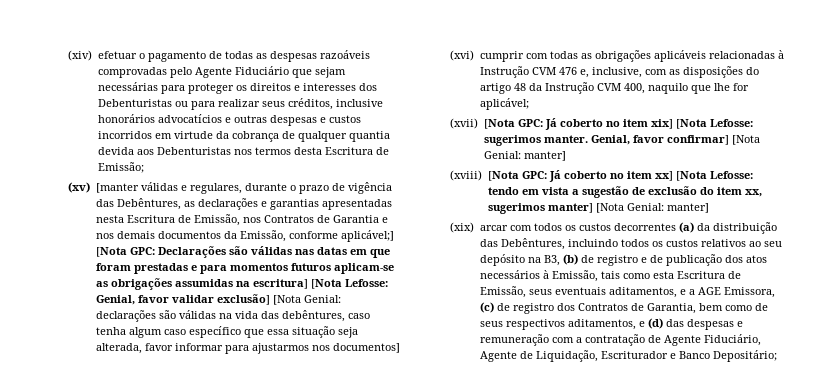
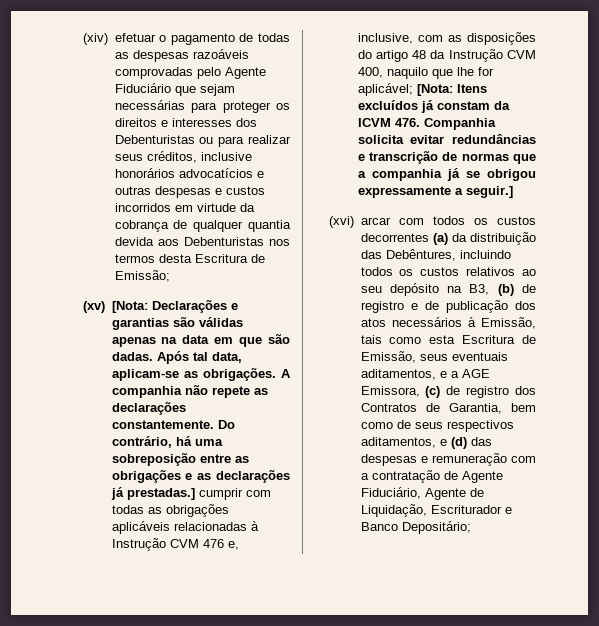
- (xv) [manter válidas e regulares, durante o prazo de vigência das Debêntures, as declarações e garantias apresentadas nesta Escritura de Emissão, nos Contratos de Garantia e nos demais documentos da Emissão, conforme aplicável;] [Nota GPC: Declarações são válidas nas datas em que foram prestadas e para momentos futuros aplicam-se as obrigações assumidas na escritura] [Nota Lefosse: Genial, favor validar exclusão] [Nota Genial: declarações são válidas na vida das debêntures, caso tenha algum caso específico que essa situação seja alterada, favor informar para ajustarmos nos documentos]
- (xvi) cumprir com todas as obrigações aplicáveis relacionadas à Instrução CVM 476 e, inclusive, com as disposições do artigo 48 da Instrução CVM 400, naquilo que lhe for aplicável;
- (xvii) [Nota GPC: Já coberto no item xix] [Nota Lefosse: sugerimos manter. Genial, favor confirmar] [Nota Genial: manter]
- (xviii) [Nota GPC: Já coberto no item xx] [Nota Lefosse: tendo em vista a sugestão de exclusão do item xx, sugerimos manter] [Nota Genial: manter]
- (xix) arcar com todos os custos decorrentes (a) da distribuição das Debêntures, incluindo todos os custos relativos ao seu depósito na B3, (b) de registro e de publicação dos atos necessários à Emissão, tais como esta Escritura de Emissão, seus eventuais aditamentos, e a AGE Emissora, (c) de registro dos Contratos de Garantia, bem como de seus respectivos aditamentos, e (d) das despesas e remuneração com a contratação de Agente Fiduciário, Agente de Liquidação, Escriturador e Banco Depositário;
+ (xv) [Nota: Declarações e garantias são válidas apenas na data em que são dadas. Após tal data, aplicam-se as obrigações. A companhia não repete as declarações constantemente. Do contrário, há uma sobreposição entre as obrigações e as declarações já prestadas.] cumprir com todas as obrigações aplicáveis relacionadas à Instrução CVM 476 e, inclusive, com as disposições do artigo 48 da Instrução CVM 400, naquilo que lhe for aplicável; [Nota: Itens excluídos já constam da ICVM 476. Companhia solicita evitar redundâncias e transcrição de normas que a companhia já se obrigou expressamente a seguir.]
+ (xvi) arcar com todos os custos decorrentes (a) da distribuição das Debêntures, incluindo todos os custos relativos ao seu depósito na B3, (b) de registro e de publicação dos atos necessários à Emissão, tais como esta Escritura de Emissão, seus eventuais aditamentos, e a AGE Emissora, (c) de registro dos Contratos de Garantia, bem como de seus respectivos aditamentos, e (d) das despesas e remuneração com a contratação de Agente Fiduciário, Agente de Liquidação, Escriturador e Banco Depositário;

